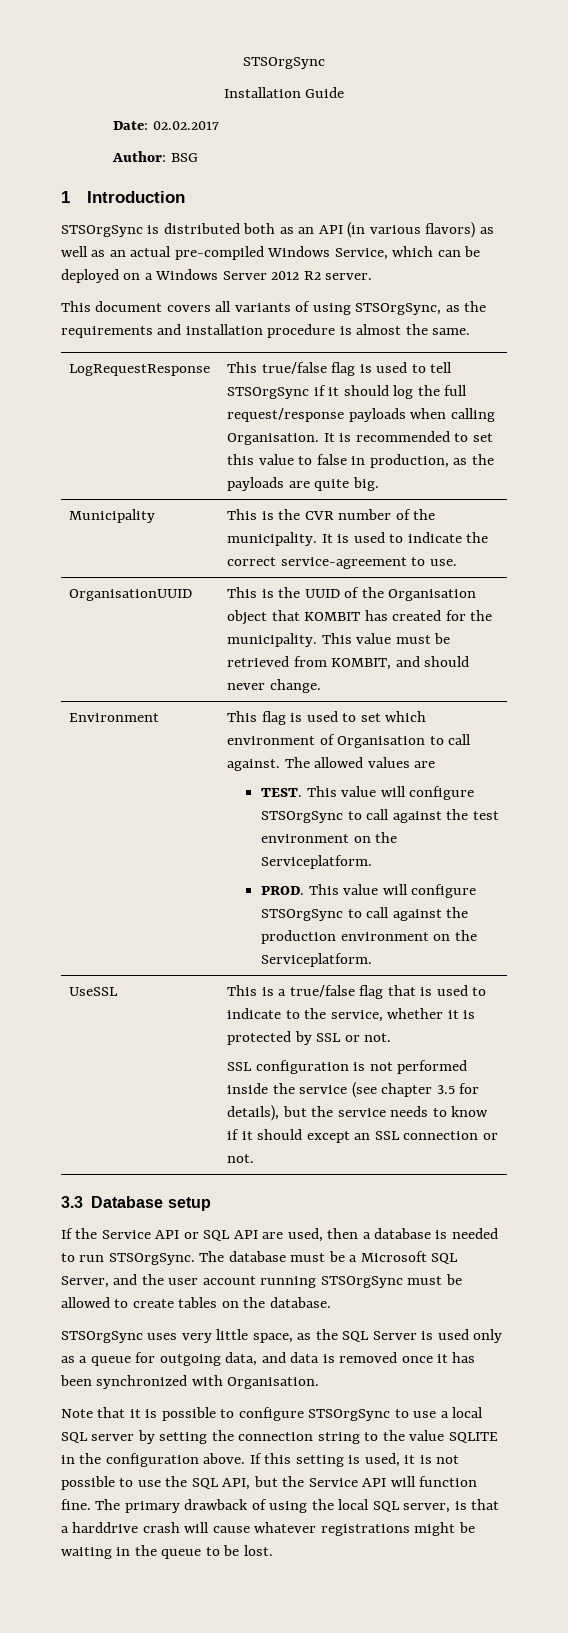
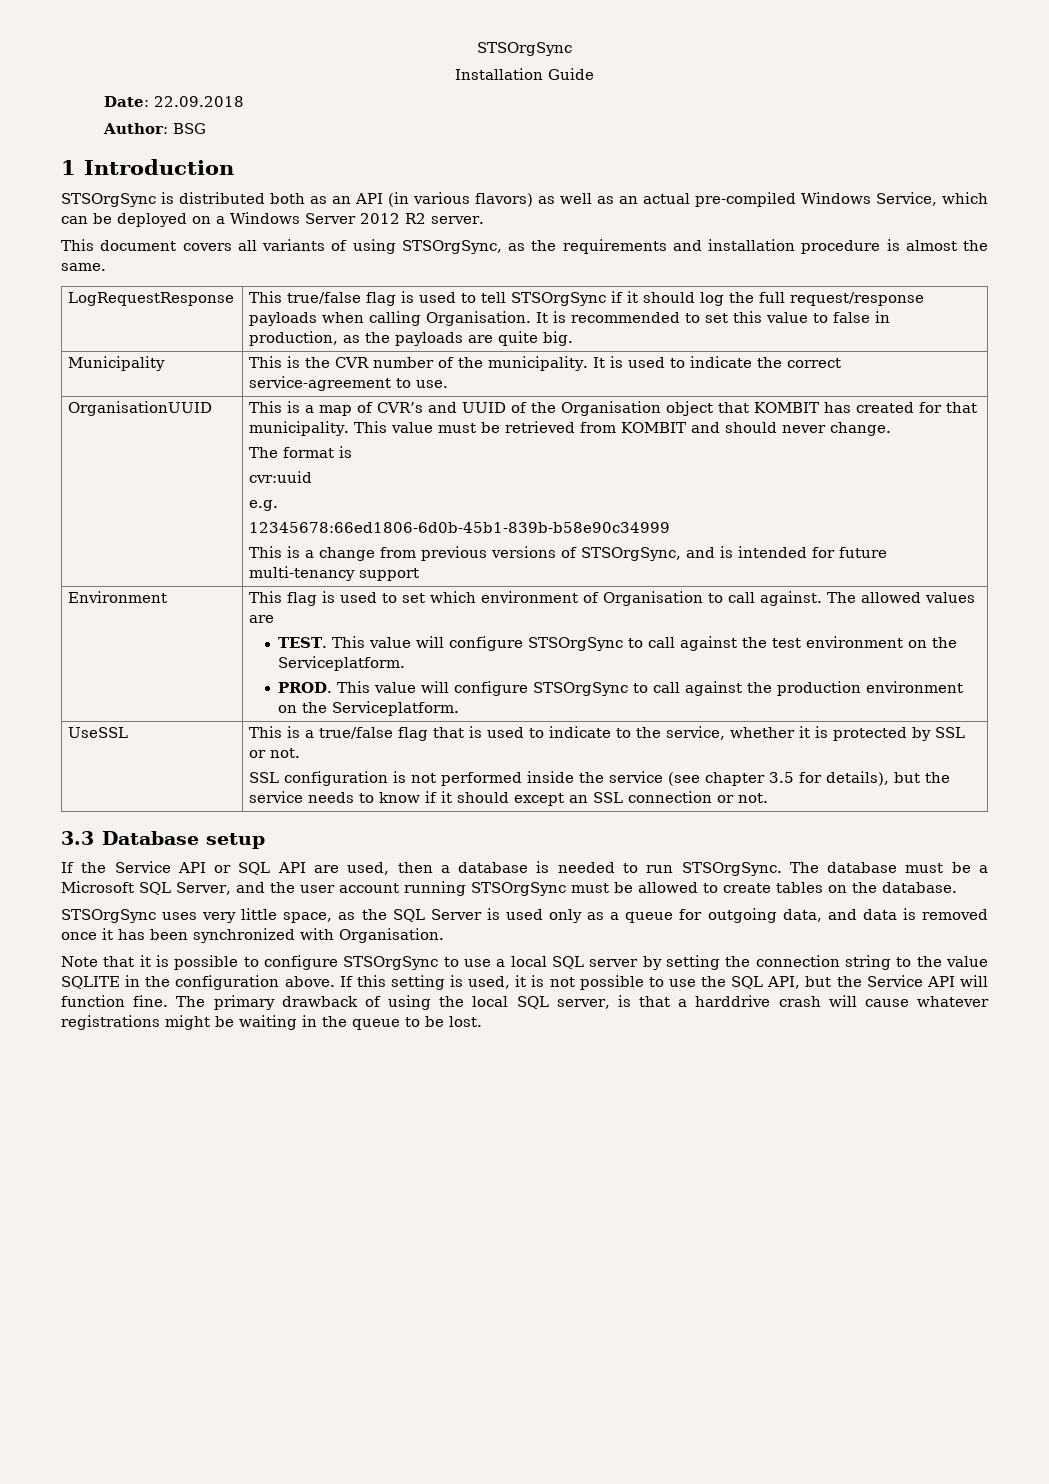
- Date: 02.02.2017
+ Date: 22.09.2018
- This is the UUID of the Organisation object that KOMBIT has created for the municipality.
+ This is a map of CVR’s and UUID of the Organisation object that KOMBIT has created for that municipality.
- This value must be retrieved from KOMBIT, and should never change.
+ This value must be retrieved from KOMBIT and should never change.
+ The format is
+ cvr:uuid
+ e.g.
+ 12345678:66ed1806-6d0b-45b1-839b-b58e90c34999
+ This is a change from previous versions of STSOrgSync, and is intended for future multi-tenancy support

